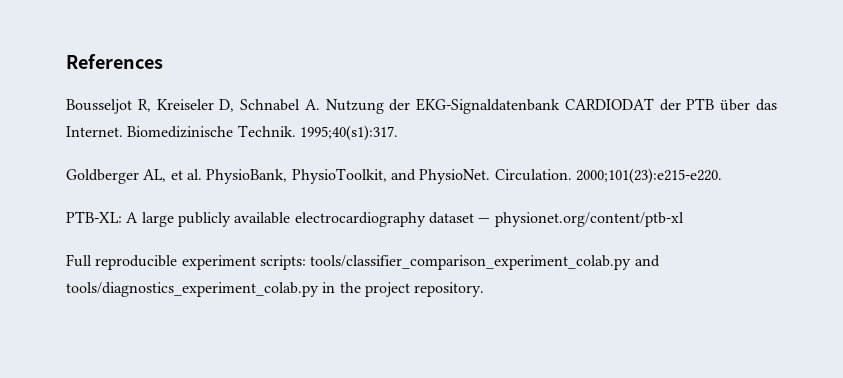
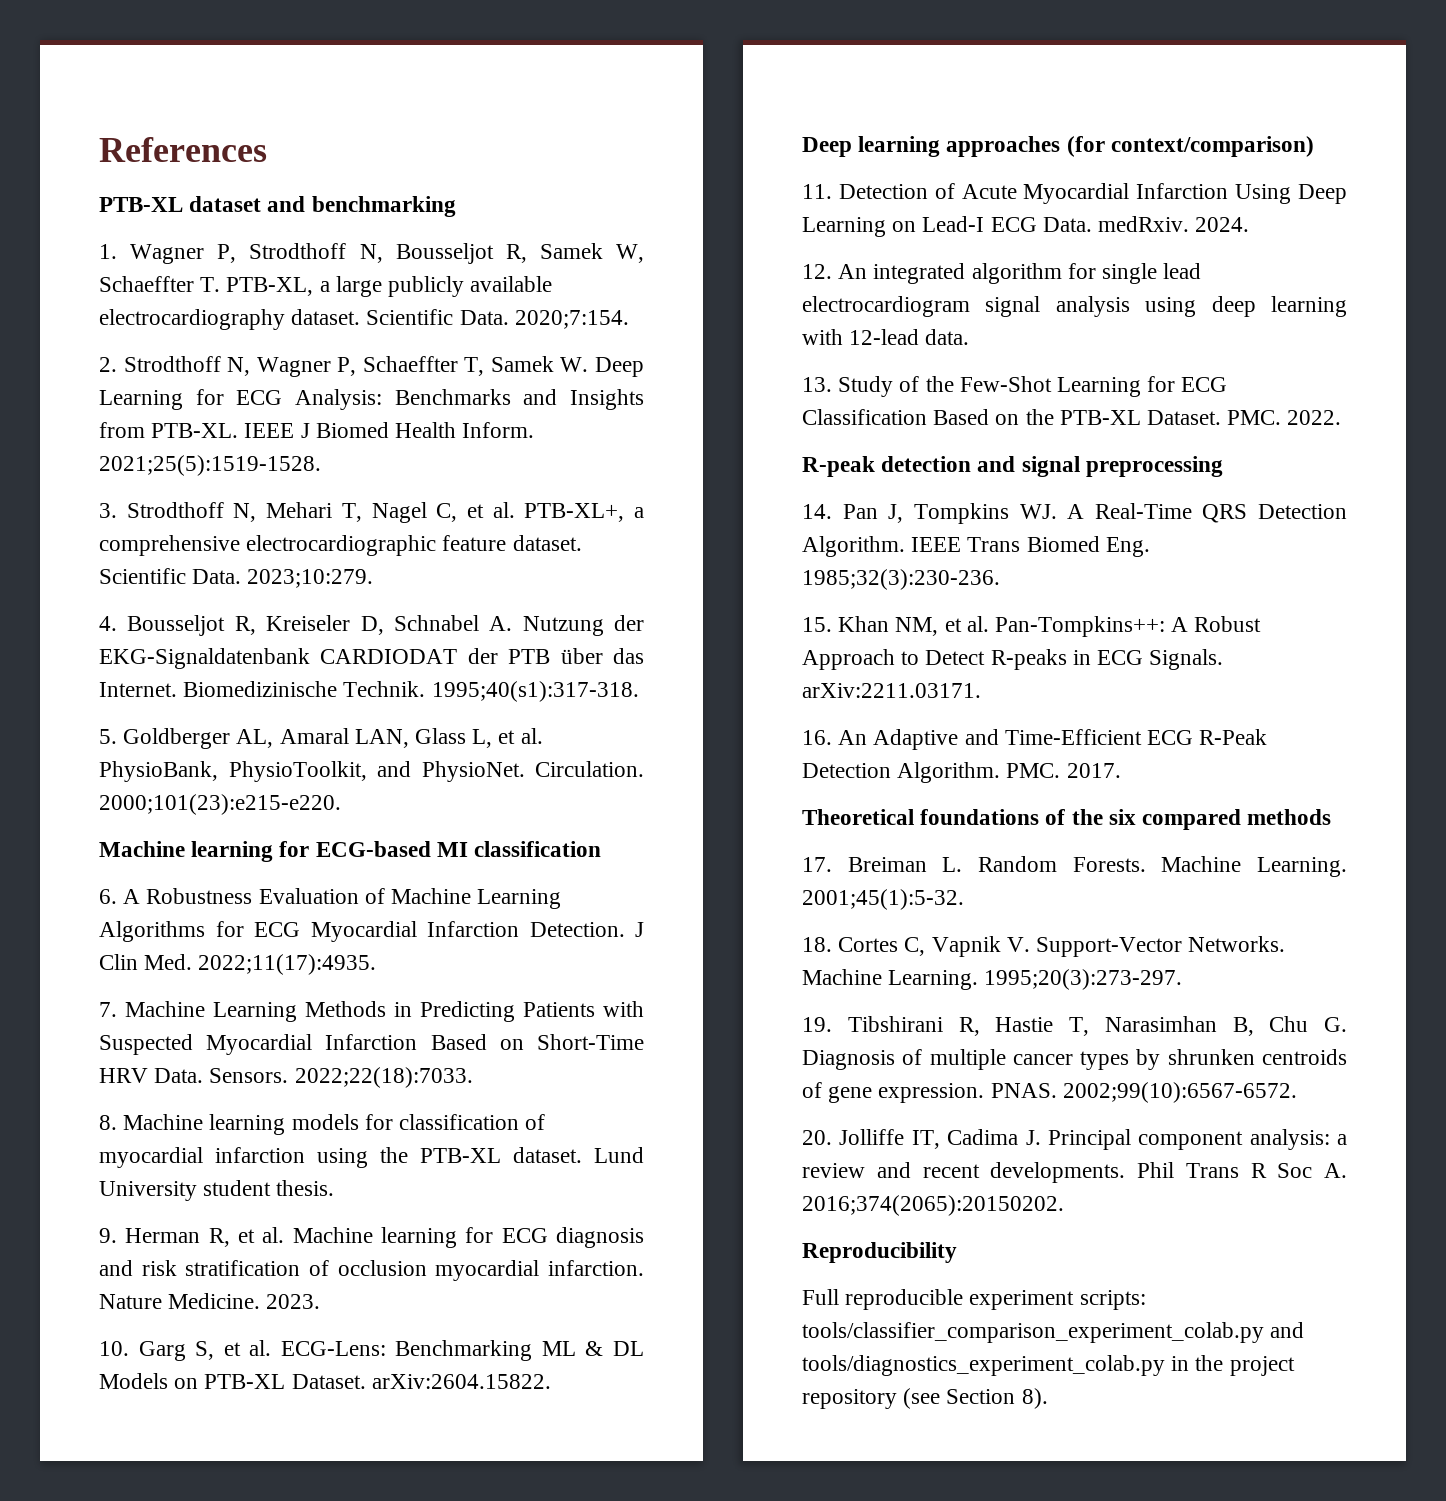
- Bousseljot R, Kreiseler D, Schnabel A. Nutzung der EKG-Signaldatenbank CARDIODAT der PTB über das Internet.
+ PTB-XL dataset and benchmarking
+ 1. Wagner P, Strodthoff N, Bousseljot R, Samek W, Schaeffter T. PTB-XL, a large publicly available electrocardiography dataset. Scientific Data. 2020;7:154.
+ 2. Strodthoff N, Wagner P, Schaeffter T, Samek W. Deep Learning for ECG Analysis: Benchmarks and Insights from PTB-XL. IEEE J Biomed Health Inform. 2021;25(5):1519-1528.
+ 3. Strodthoff N, Mehari T, Nagel C, et al. PTB-XL+, a comprehensive electrocardiographic feature dataset. Scientific Data. 2023;10:279.
+ 4. Bousseljot R, Kreiseler D, Schnabel A. Nutzung der EKG-Signaldatenbank CARDIODAT der PTB über das Internet.
- 1995;40(s1):317.
- Goldberger AL, et al. PhysioBank, PhysioToolkit, and PhysioNet.
+ 1995;40(s1):317-318.
+ 5. Goldberger AL, Amaral LAN, Glass L, et al. PhysioBank, PhysioToolkit, and PhysioNet.
- PTB-XL: A large publicly available electrocardiography dataset — physionet.org/content/ptb-xl
+ Machine learning for ECG-based MI classification
+ 6. A Robustness Evaluation of Machine Learning Algorithms for ECG Myocardial Infarction Detection. J Clin Med. 2022;11(17):4935.
+ 7. Machine Learning Methods in Predicting Patients with Suspected Myocardial Infarction Based on Short-Time HRV Data. Sensors. 2022;22(18):7033.
+ 8. Machine learning models for classification of myocardial infarction using the PTB-XL dataset. Lund University student thesis.
+ 9. Herman R, et al. Machine learning for ECG diagnosis and risk stratification of occlusion myocardial infarction. Nature Medicine. 2023.
+ 10. Garg S, et al. ECG-Lens: Benchmarking ML & DL Models on PTB-XL Dataset. arXiv:2604.15822.
+ Deep learning approaches (for context/comparison)
+ 11. Detection of Acute Myocardial Infarction Using Deep Learning on Lead-I ECG Data. medRxiv. 2024.
+ 12. An integrated algorithm for single lead electrocardiogram signal analysis using deep learning with 12-lead data.
+ 13. Study of the Few-Shot Learning for ECG Classification Based on the PTB-XL Dataset. PMC. 2022.
+ R-peak detection and signal preprocessing
+ 14. Pan J, Tompkins WJ. A Real-Time QRS Detection Algorithm. IEEE Trans Biomed Eng. 1985;32(3):230-236.
+ 15. Khan NM, et al. Pan-Tompkins++: A Robust Approach to Detect R-peaks in ECG Signals. arXiv:2211.03171.
+ 16. An Adaptive and Time-Efficient ECG R-Peak Detection Algorithm. PMC. 2017.
+ Theoretical foundations of the six compared methods
+ 17. Breiman L. Random Forests. Machine Learning. 2001;45(1):5-32.
+ 18. Cortes C, Vapnik V. Support-Vector Networks. Machine Learning. 1995;20(3):273-297.
+ 19. Tibshirani R, Hastie T, Narasimhan B, Chu G. Diagnosis of multiple cancer types by shrunken centroids of gene expression. PNAS. 2002;99(10):6567-6572.
+ 20. Jolliffe IT, Cadima J. Principal component analysis: a review and recent developments. Phil Trans R Soc A. 2016;374(2065):20150202.
+ Reproducibility
- Full reproducible experiment scripts: tools/classifier_comparison_experiment_colab.py and tools/diagnostics_experiment_colab.py in the project repository.
+ Full reproducible experiment scripts: tools/classifier_comparison_experiment_colab.py and tools/diagnostics_experiment_colab.py in the project repository (see Section 8).

